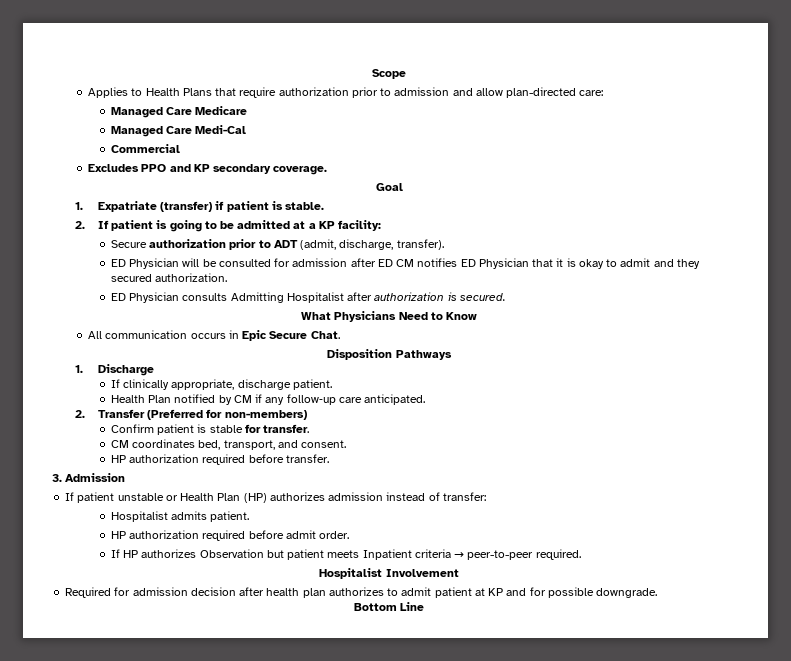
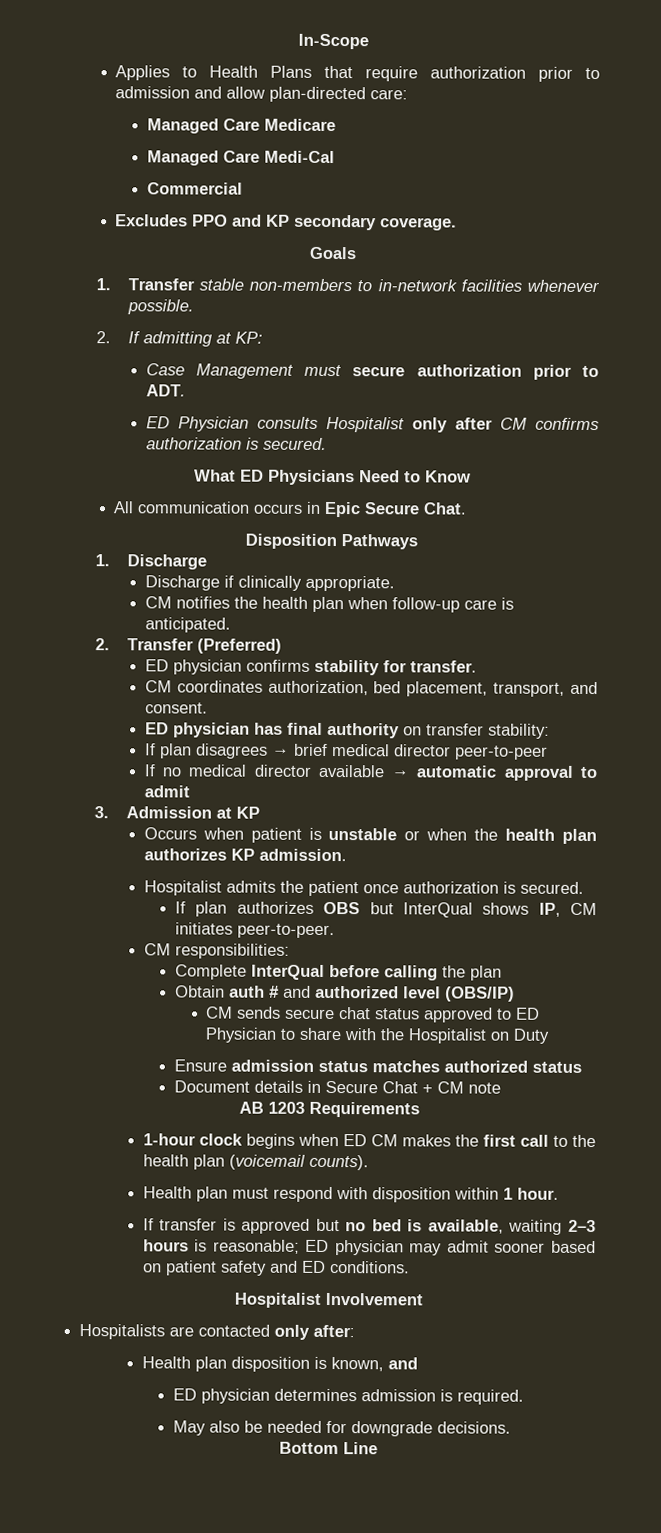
- Scope
+ In-Scope
- Goal
- 1. Expatriate (transfer) if patient is stable.
- 2. If patient is going to be admitted at a KP facility:
- Secure authorization prior to ADT (admit, discharge, transfer).
- ED Physician will be consulted for admission after ED CM notifies ED Physician that it is okay to admit and they secured authorization.
- ED Physician consults Admitting Hospitalist after authorization is secured.
+ Goals
+ 1. Transfer stable non‑members to in‑network facilities whenever possible.
+ 2. If admitting at KP:
+ Case Management must secure authorization prior to ADT.
+ ED Physician consults Hospitalist only after CM confirms authorization is secured.
- What Physicians Need to Know
+ What ED Physicians Need to Know
- If clinically appropriate, discharge patient.
- Health Plan notified by CM if any follow‑up care anticipated.
+ Discharge if clinically appropriate.
+ CM notifies the health plan when follow‑up care is anticipated.
- 2. Transfer (Preferred for non-members)
- Confirm patient is stable for transfer.
+ 2. Transfer (Preferred)
+ ED physician confirms stability for transfer.
- CM coordinates bed, transport, and consent.
+ CM coordinates authorization, bed placement, transport, and consent.
- HP authorization required before transfer.
- 3. Admission
- If patient unstable or Health Plan (HP) authorizes admission instead of transfer:
- Hospitalist admits patient.
- HP authorization required before admit order.
- If HP authorizes Observation but patient meets Inpatient criteria → peer-to-peer required.
+ ED physician has final authority on transfer stability:
+ If plan disagrees → brief medical director peer‑to‑peer
+ If no medical director available → automatic approval to admit
+ 3. Admission at KP
+ Occurs when patient is unstable or when the health plan authorizes KP admission.
+ Hospitalist admits the patient once authorization is secured.
+ If plan authorizes OBS but InterQual shows IP, CM initiates peer‑to‑peer.
+ CM responsibilities:
+ Complete InterQual before calling the plan
+ Obtain auth # and authorized level (OBS/IP)
+ CM sends secure chat status approved to ED Physician to share with the Hospitalist on Duty
+ Ensure admission status matches authorized status
+ Document details in Secure Chat + CM note
+ AB 1203 Requirements
+ 1‑hour clock begins when ED CM makes the first call to the health plan (voicemail counts).
+ Health plan must respond with disposition within 1 hour.
+ If transfer is approved but no bed is available, waiting 2–3 hours is reasonable; ED physician may admit sooner based on patient safety and ED conditions.
  Hospitalist Involvement
- Required for admission decision after health plan authorizes to admit patient at KP and for possible downgrade.
+ Hospitalists are contacted only after:
+ Health plan disposition is known, and
+ ED physician determines admission is required.
+ May also be needed for downgrade decisions.

